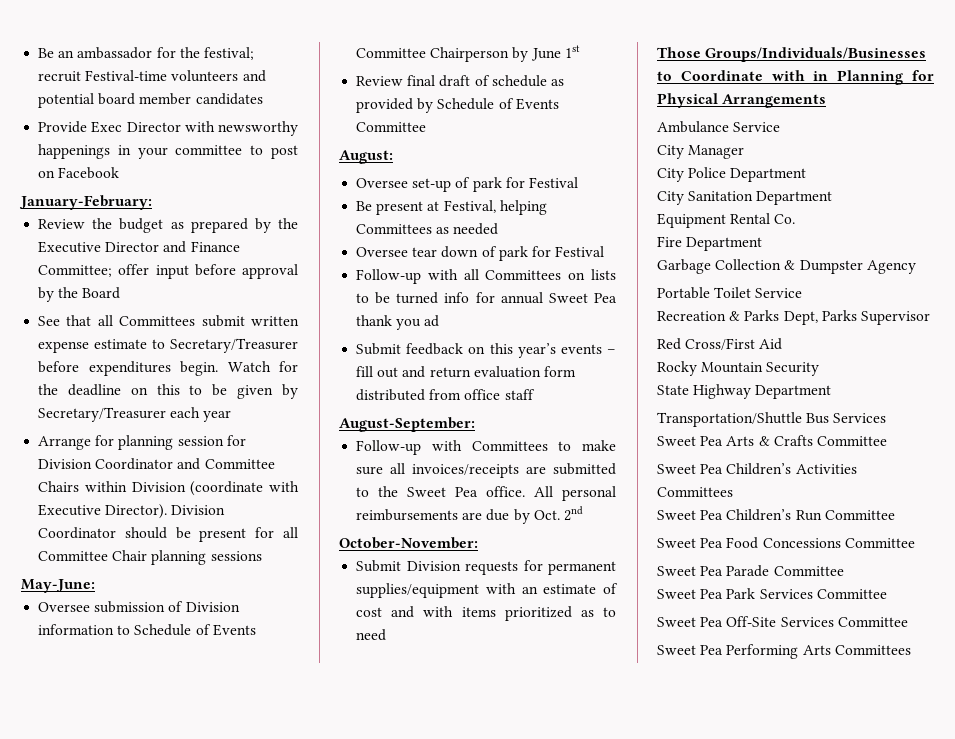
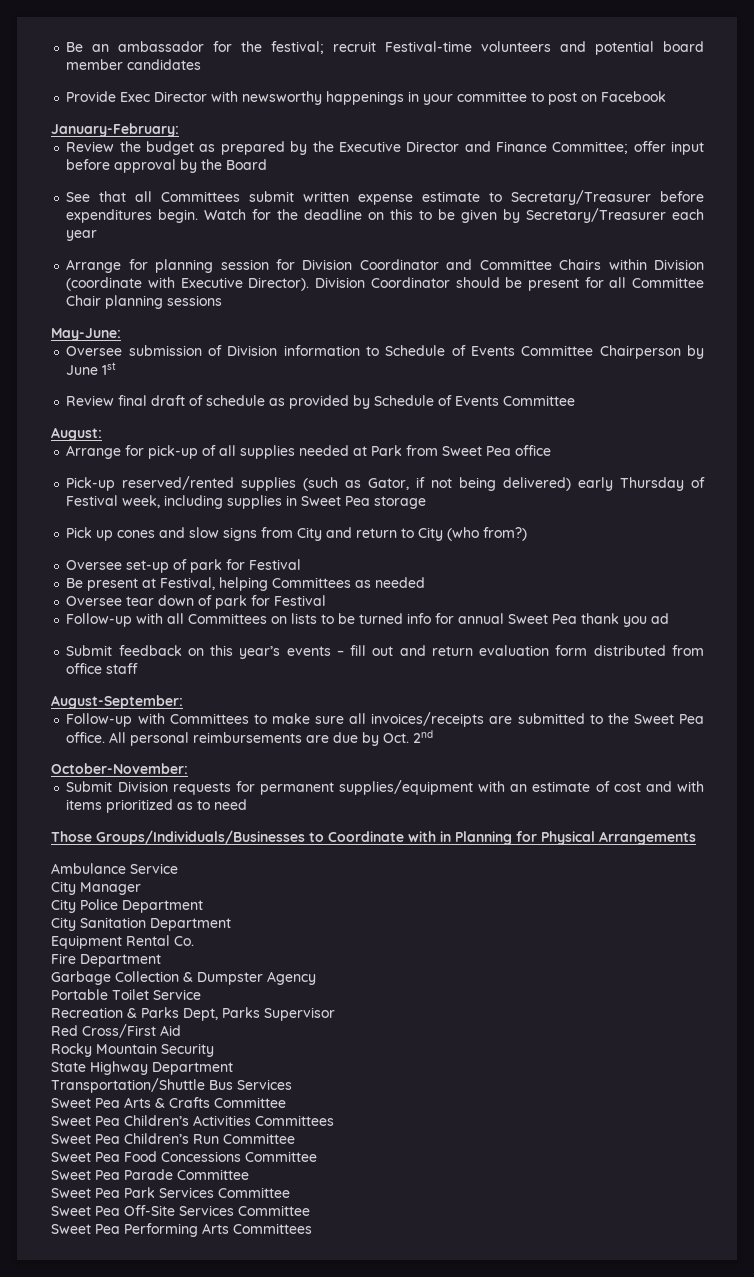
+ Arrange for pick-up of all supplies needed at Park from Sweet Pea office
+ Pick-up reserved/rented supplies (such as Gator, if not being delivered) early Thursday of Festival week, including supplies in Sweet Pea storage
+ Pick up cones and slow signs from City and return to City (who from?)

